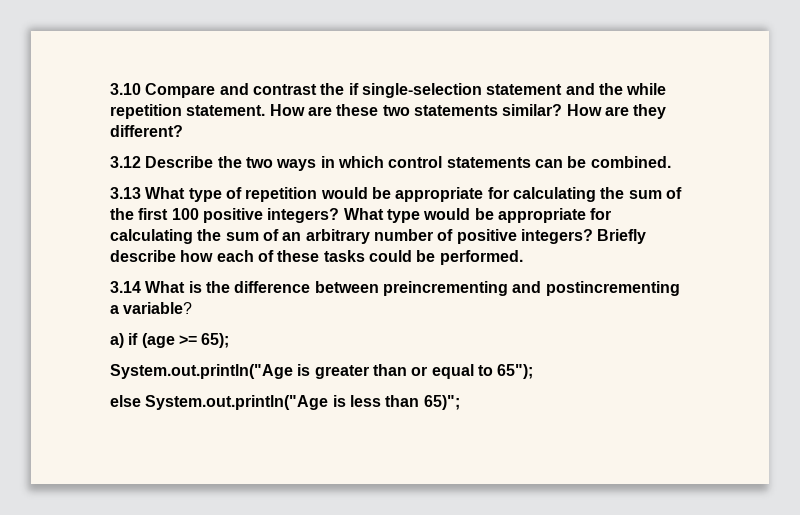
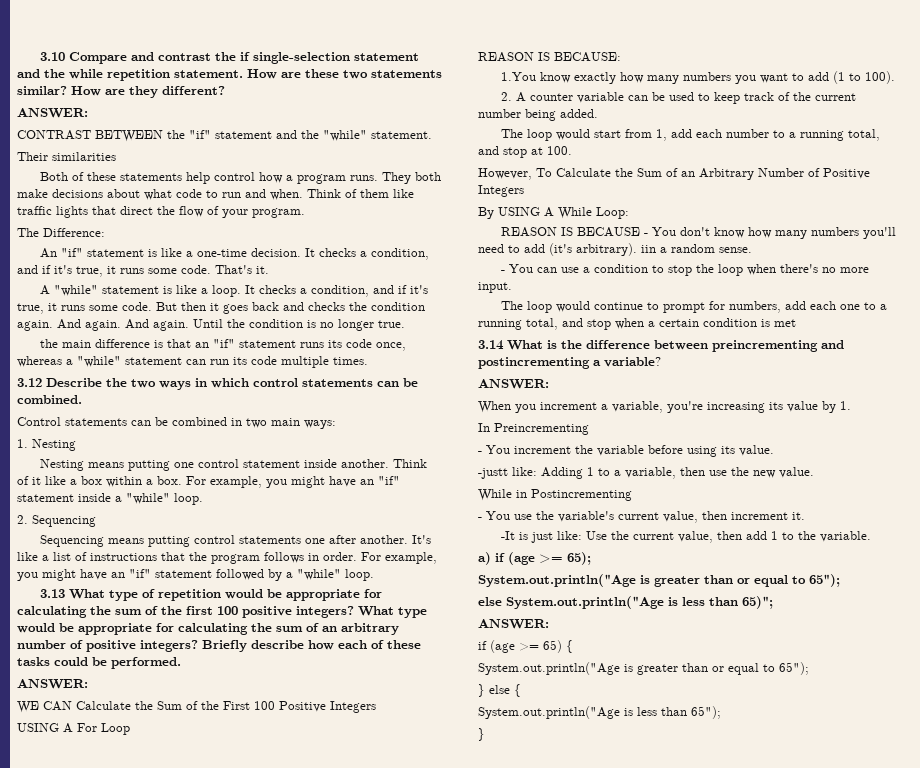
  How are they different?
+ ANSWER:
+ CONTRAST BETWEEN the "if" statement and the "while" statement.
+ Their similarities
+ Both of these statements help control how a program runs. They both make decisions about what code to run and when. Think of them like traffic lights that direct the flow of your program.
+ The Difference:
+ An "if" statement is like a one-time decision. It checks a condition, and if it's true, it runs some code. That's it.
+ A "while" statement is like a loop. It checks a condition, and if it's true, it runs some code. But then it goes back and checks the condition again. And again. And again. Until the condition is no longer true.
+ the main difference is that an "if" statement runs its code once, whereas a "while" statement can run its code multiple times.
+ Control statements can be combined in two main ways:
+ 1. Nesting
+ Nesting means putting one control statement inside another. Think of it like a box within a box. For example, you might have an "if" statement inside a "while" loop.
+ 2. Sequencing
+ Sequencing means putting control statements one after another. It's like a list of instructions that the program follows in order. For example, you might have an "if" statement followed by a "while" loop.
  Briefly describe how each of these tasks could be performed.
+ ANSWER:
+ WE CAN Calculate the Sum of the First 100 Positive Integers
+ USING A For Loop
+ REASON IS BECAUSE:
+ 1.You know exactly how many numbers you want to add (1 to 100).
+ 2. A counter variable can be used to keep track of the current number being added.
+ The loop would start from 1, add each number to a running total, and stop at 100.
+ However, To Calculate the Sum of an Arbitrary Number of Positive Integers
+ By USING A While Loop:
+ REASON IS BECAUSE - You don't know how many numbers you'll need to add (it's arbitrary). iin a random sense.
+ - You can use a condition to stop the loop when there's no more input.
+ The loop would continue to prompt for numbers, add each one to a running total, and stop when a certain condition is met
  3.14 What is the difference between preincrementing and postincrementing a variable?
+ ANSWER:
+ When you increment a variable, you're increasing its value by 1.
+ In Preincrementing
+ - You increment the variable before using its value.
+ -justt like: Adding 1 to a variable, then use the new value.
+ While in Postincrementing
+ - You use the variable's current value, then increment it.
+ -It is just like: Use the current value, then add 1 to the variable.
  else System.out.println("Age is less than 65)";
+ ANSWER:
+ if (age >= 65) {
+ System.out.println("Age is greater than or equal to 65");
+ } else {
+ System.out.println("Age is less than 65");
+ }

